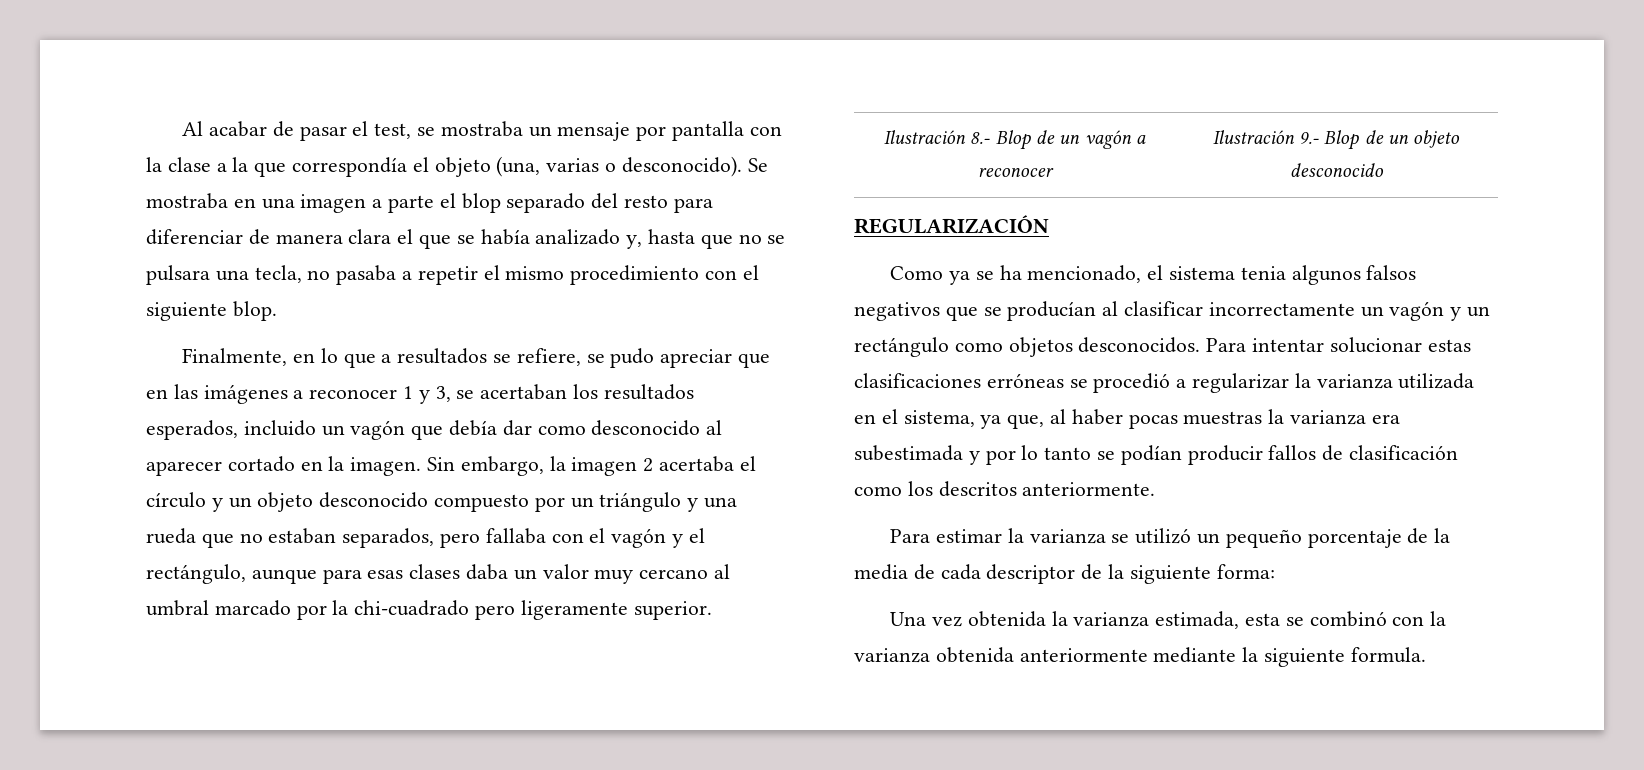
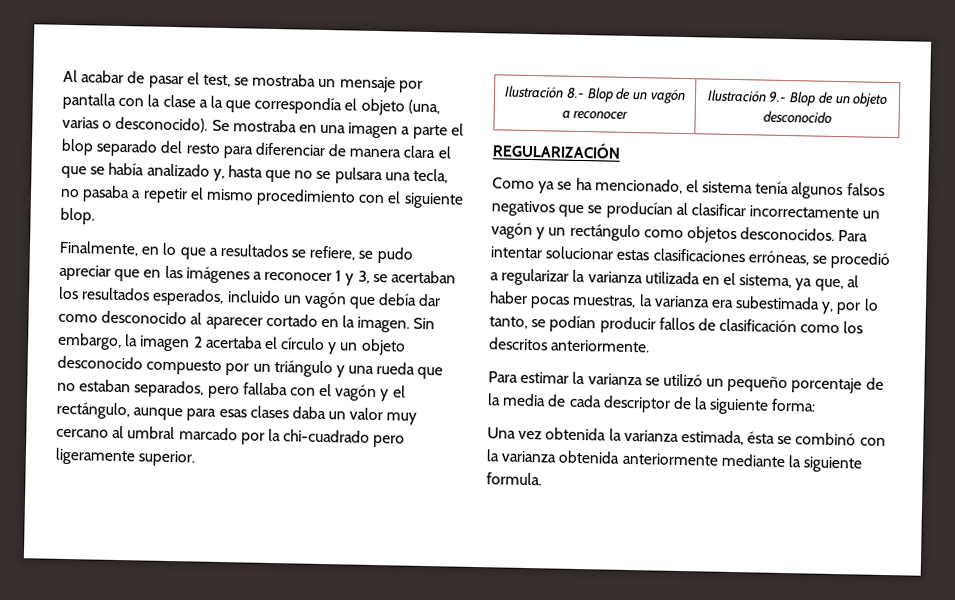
- Como ya se ha mencionado, el sistema tenia algunos falsos negativos que se producían al clasificar incorrectamente un vagón y un rectángulo como objetos desconocidos.
+ Como ya se ha mencionado, el sistema tenía algunos falsos negativos que se producían al clasificar incorrectamente un vagón y un rectángulo como objetos desconocidos.
- Para intentar solucionar estas clasificaciones erróneas se procedió a regularizar la varianza utilizada en el sistema, ya que, al haber pocas muestras la varianza era subestimada y por lo tanto se podían producir fallos de clasificación como los descritos anteriormente.
+ Para intentar solucionar estas clasificaciones erróneas, se procedió a regularizar la varianza utilizada en el sistema, ya que, al haber pocas muestras, la varianza era subestimada y, por lo tanto, se podían producir fallos de clasificación como los descritos anteriormente.
- Una vez obtenida la varianza estimada, esta se combinó con la varianza obtenida anteriormente mediante la siguiente formula.
+ Una vez obtenida la varianza estimada, ésta se combinó con la varianza obtenida anteriormente mediante la siguiente formula.

